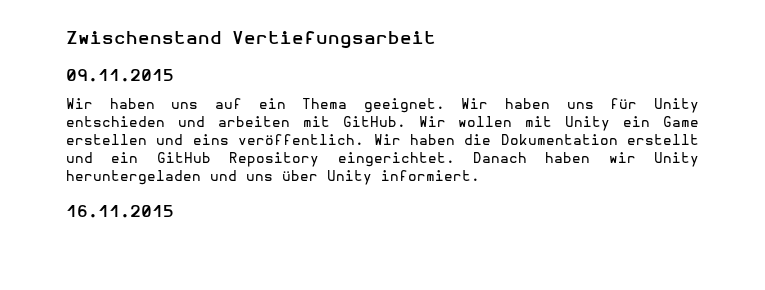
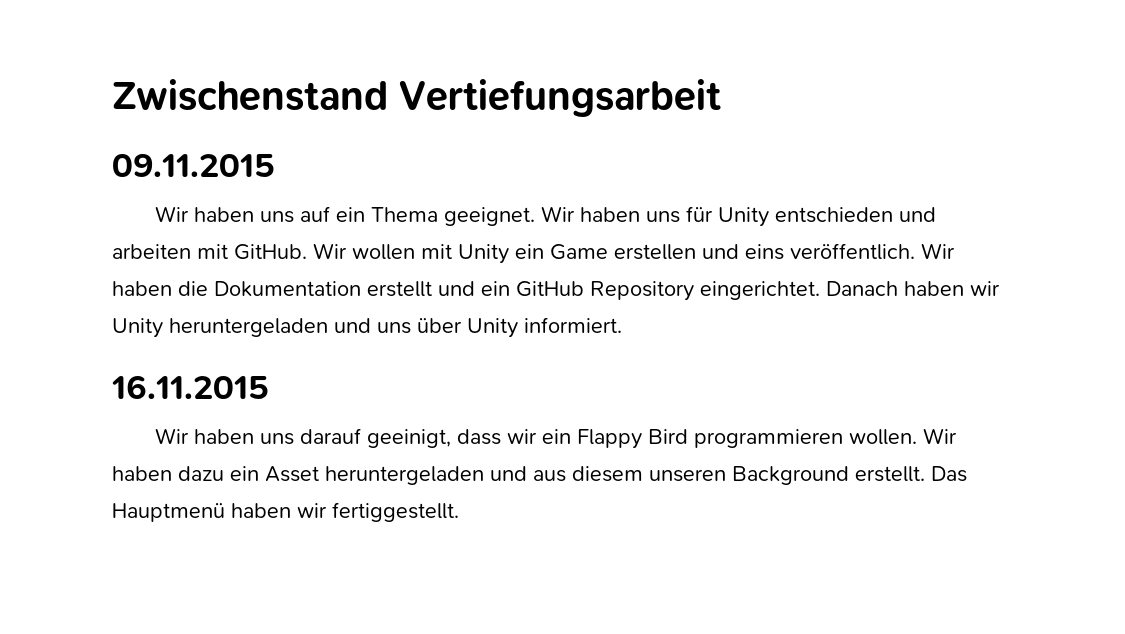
+ Wir haben uns darauf geeinigt, dass wir ein Flappy Bird programmieren wollen. Wir haben dazu ein Asset heruntergeladen und aus diesem unseren Background erstellt. Das Hauptmenü haben wir fertiggestellt.

